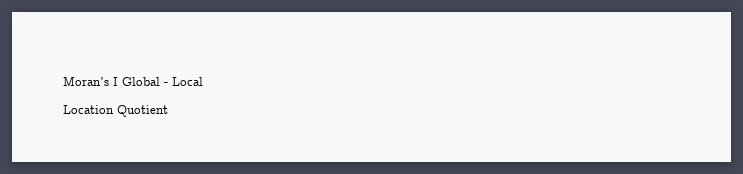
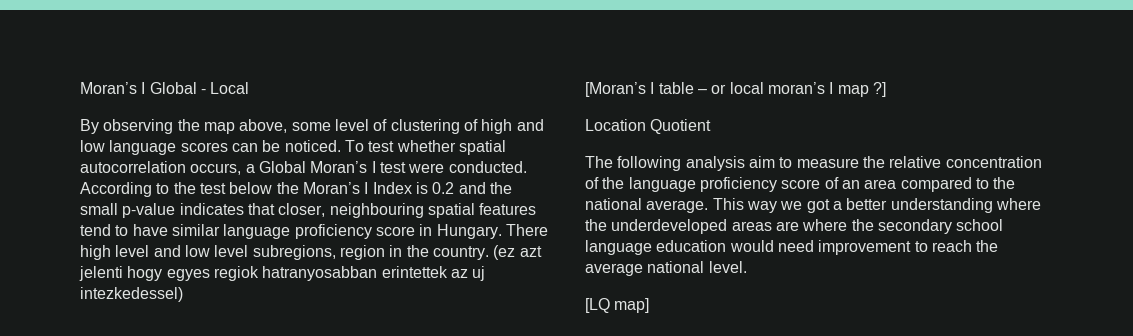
+ By observing the map above, some level of clustering of high and low language scores can be noticed. To test whether spatial autocorrelation occurs, a Global Moran’s I test were conducted. According to the test below the Moran’s I Index is 0.2 and the small p-value indicates that closer, neighbouring spatial features tend to have similar language proficiency score in Hungary. There high level and low level subregions, region in the country. (ez azt jelenti hogy egyes regiok hatranyosabban erintettek az uj intezkedessel)
+ [Moran’s I table – or local moran’s I map ?]
  Location Quotient
+ The following analysis aim to measure the relative concentration of the language proficiency score of an area compared to the national average. This way we got a better understanding where the underdeveloped areas are where the secondary school language education would need improvement to reach the average national level.
+ [LQ map]

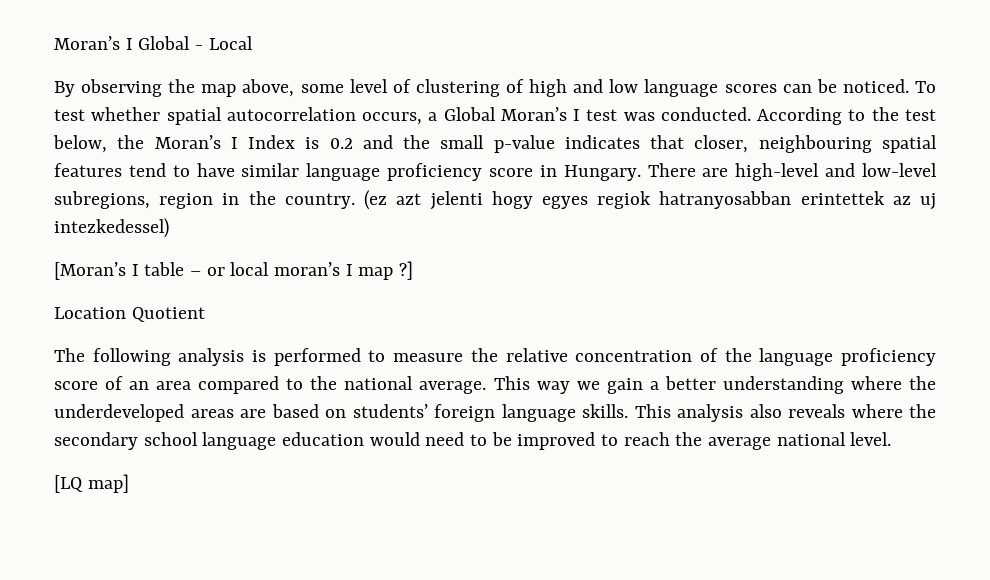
- To test whether spatial autocorrelation occurs, a Global Moran’s I test were conducted.
+ To test whether spatial autocorrelation occurs, a Global Moran’s I test was conducted.
- According to the test below the Moran’s I Index is 0.2 and the small p-value indicates that closer, neighbouring spatial features tend to have similar language proficiency score in Hungary.
+ According to the test below, the Moran’s I Index is 0.2 and the small p-value indicates that closer, neighbouring spatial features tend to have similar language proficiency score in Hungary.
- There high level and low level subregions, region in the country.
+ There are high-level and low-level subregions, region in the country.
- The following analysis aim to measure the relative concentration of the language proficiency score of an area compared to the national average.
+ The following analysis is performed to measure the relative concentration of the language proficiency score of an area compared to the national average.
- This way we got a better understanding where the underdeveloped areas are where the secondary school language education would need improvement to reach the average national level.
+ This way we gain a better understanding where the underdeveloped areas are based on students’ foreign language skills. This analysis also reveals where the secondary school language education would need to be improved to reach the average national level.

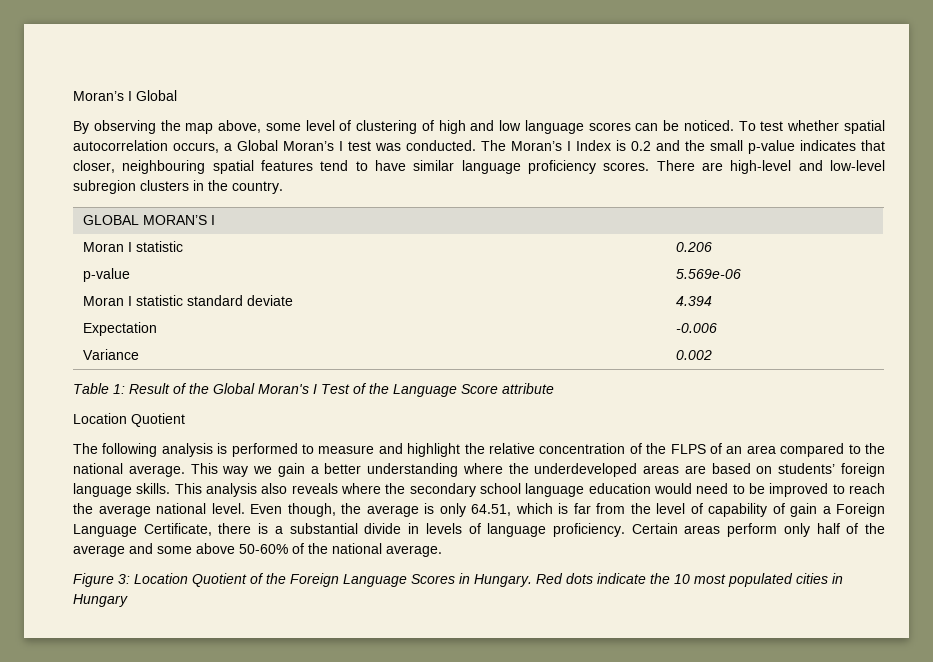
- Moran’s I Global - Local
+ Moran’s I Global
- According to the test below, the Moran’s I Index is 0.2 and the small p-value indicates that closer, neighbouring spatial features tend to have similar language proficiency score in Hungary.
+ The Moran’s I Index is 0.2 and the small p-value indicates that closer, neighbouring spatial features tend to have similar language proficiency scores.
- There are high-level and low-level subregions, region in the country. (ez azt jelenti hogy egyes regiok hatranyosabban erintettek az uj intezkedessel)
- [Moran’s I table – or local moran’s I map ?]
+ There are high-level and low-level subregion clusters in the country.
+ GLOBAL MORAN’S I
+ Moran I statistic | 0.206
+ p-value | 5.569e-06
+ Moran I statistic standard deviate | 4.394
+ Expectation | -0.006
+ Variance | 0.002
+ Table 1: Result of the Global Moran's I Test of the Language Score attribute
- The following analysis is performed to measure the relative concentration of the language proficiency score of an area compared to the national average.
+ The following analysis is performed to measure and highlight the relative concentration of the FLPS of an area compared to the national average.
- This analysis also reveals where the secondary school language education would need to be improved to reach the average national level.
- [LQ map]
+ This analysis also reveals where the secondary school language education would need to be improved to reach the average national level. Even though, the average is only 64.51, which is far from the level of capability of gain a Foreign Language Certificate, there is a substantial divide in levels of language proficiency. Certain areas perform only half of the average and some above 50-60% of the national average.
+ Figure 3: Location Quotient of the Foreign Language Scores in Hungary. Red dots indicate the 10 most populated cities in Hungary

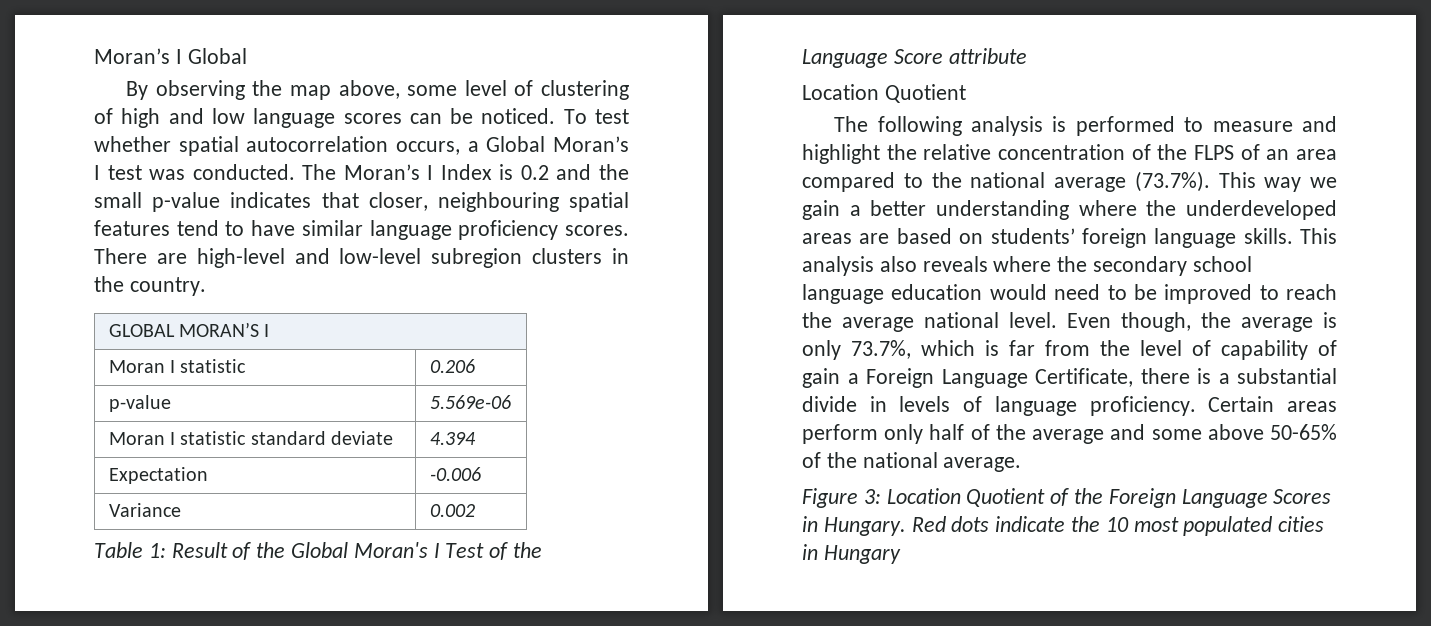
- The following analysis is performed to measure and highlight the relative concentration of the FLPS of an area compared to the national average. This way we gain a better understanding where the underdeveloped areas are based on students’ foreign language skills.
+ The following analysis is performed to measure and highlight the relative concentration of the FLPS of an area compared to the national average (73.7%). This way we gain a better understanding where the underdeveloped areas are based on students’ foreign language skills.
- Even though, the average is only 64.51, which is far from the level of capability of gain a Foreign Language Certificate, there is a substantial divide in levels of language proficiency.
+ Even though, the average is only 73.7%, which is far from the level of capability of gain a Foreign Language Certificate, there is a substantial divide in levels of language proficiency.
- Certain areas perform only half of the average and some above 50-60% of the national average.
+ Certain areas perform only half of the average and some above 50-65% of the national average.

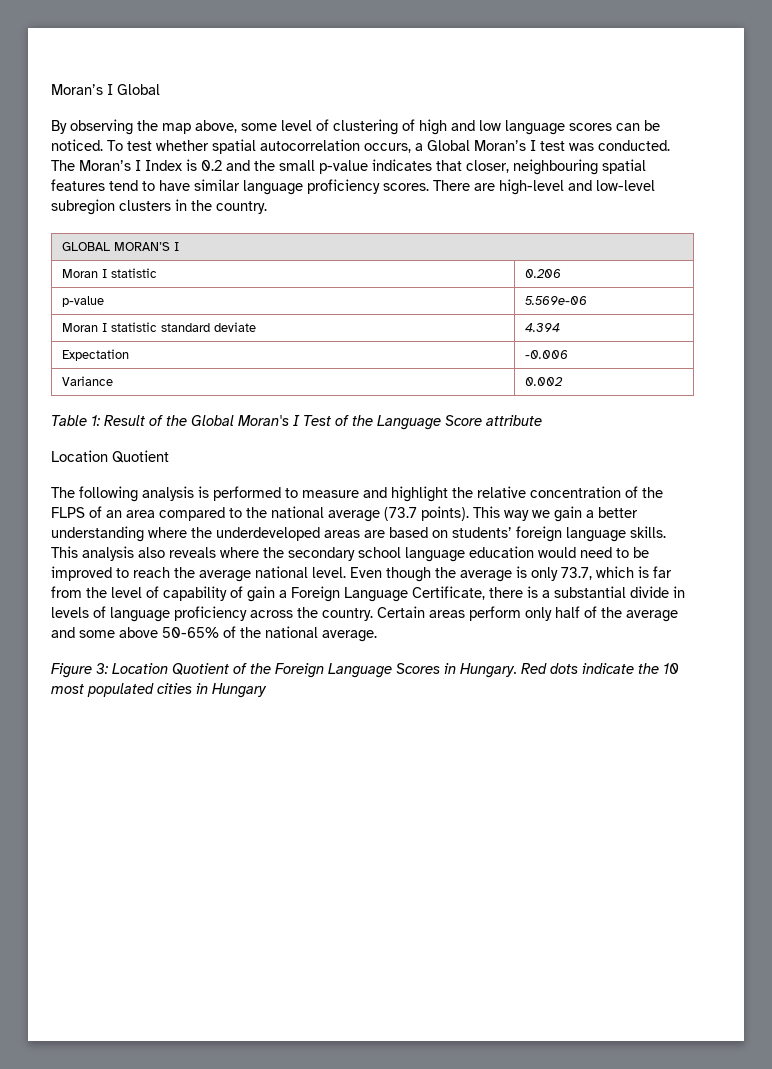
- The following analysis is performed to measure and highlight the relative concentration of the FLPS of an area compared to the national average (73.7%). This way we gain a better understanding where the underdeveloped areas are based on students’ foreign language skills.
+ The following analysis is performed to measure and highlight the relative concentration of the FLPS of an area compared to the national average (73.7 points). This way we gain a better understanding where the underdeveloped areas are based on students’ foreign language skills.
- Even though, the average is only 73.7%, which is far from the level of capability of gain a Foreign Language Certificate, there is a substantial divide in levels of language proficiency.
+ Even though the average is only 73.7, which is far from the level of capability of gain a Foreign Language Certificate, there is a substantial divide in levels of language proficiency across the country.

